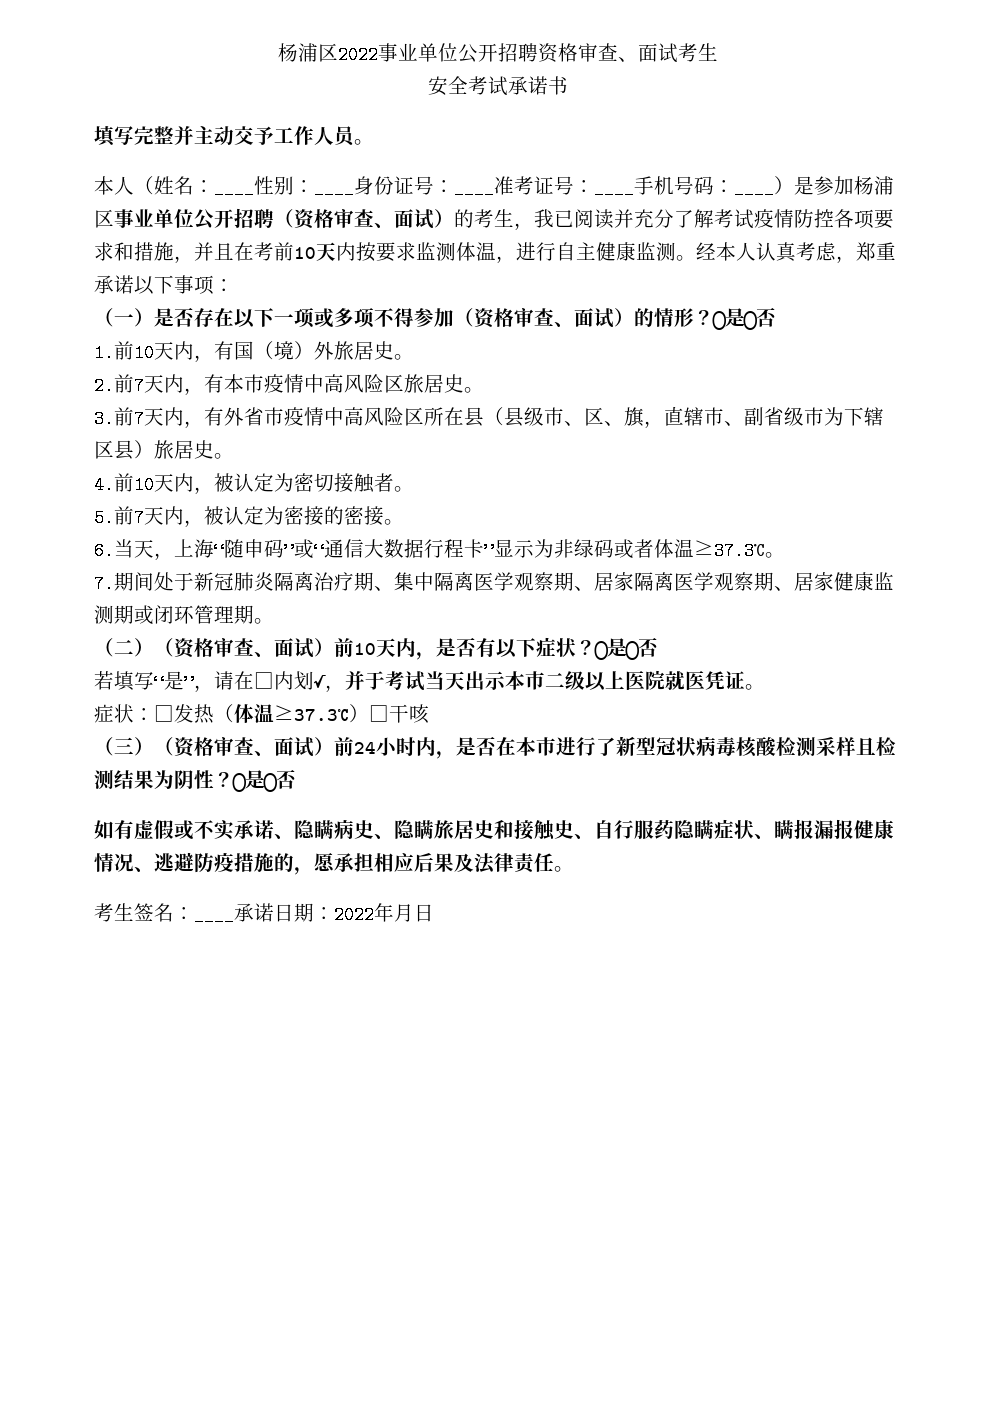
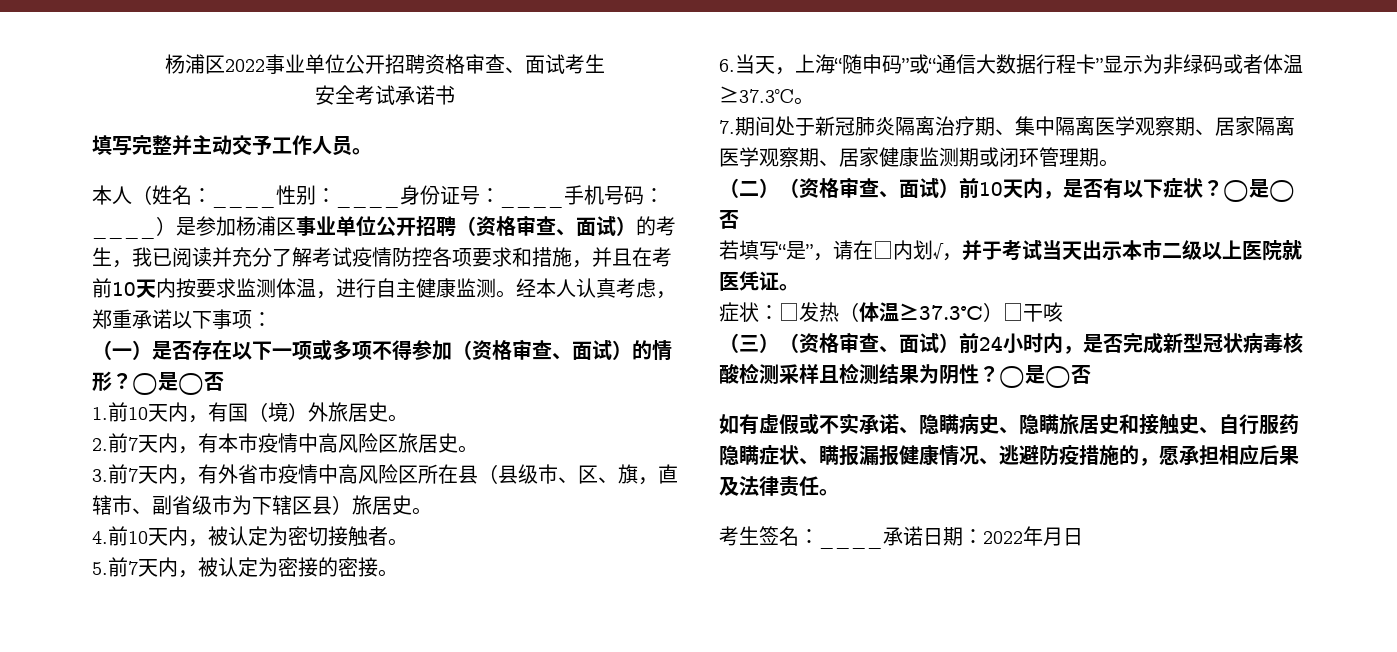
- 本人（姓名：____性别：____身份证号：____准考证号：____手机号码：____）是参加杨浦区事业单位公开招聘（资格审查、面试）的考生，我已阅读并充分了解考试疫情防控各项要求和措施，并且在考前10天内按要求监测体温，进行自主健康监测。
+ 本人（姓名：____性别：____身份证号：____手机号码：____）是参加杨浦区事业单位公开招聘（资格审查、面试）的考生，我已阅读并充分了解考试疫情防控各项要求和措施，并且在考前10天内按要求监测体温，进行自主健康监测。
- （三）（资格审查、面试）前24小时内，是否在本市进行了新型冠状病毒核酸检测采样且检测结果为阴性？
+ （三）（资格审查、面试）前24小时内，是否完成新型冠状病毒核酸检测采样且检测结果为阴性？

